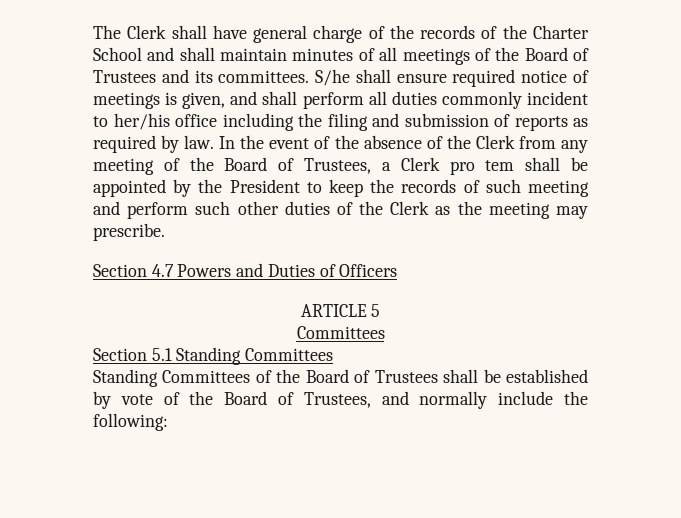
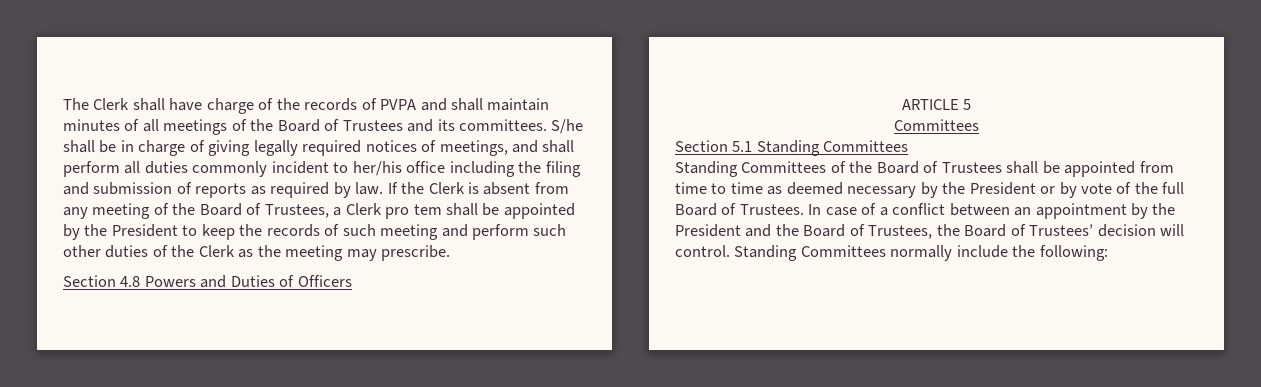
- The Clerk shall have general charge of the records of the Charter School and shall maintain minutes of all meetings of the Board of Trustees and its committees.
+ The Clerk shall have charge of the records of PVPA and shall maintain minutes of all meetings of the Board of Trustees and its committees.
- S/he shall ensure required notice of meetings is given, and shall perform all duties commonly incident to her/his office including the filing and submission of reports as required by law.
+ S/he shall be in charge of giving legally required notices of meetings, and shall perform all duties commonly incident to her/his office including the filing and submission of reports as required by law.
- In the event of the absence of the Clerk from any meeting of the Board of Trustees, a Clerk pro tem shall be appointed by the President to keep the records of such meeting and perform such other duties of the Clerk as the meeting may prescribe.
+ If the Clerk is absent from any meeting of the Board of Trustees, a Clerk pro tem shall be appointed by the President to keep the records of such meeting and perform such other duties of the Clerk as the meeting may prescribe.
- Section 4.7 Powers and Duties of Officers
+ Section 4.8 Powers and Duties of Officers
- Standing Committees of the Board of Trustees shall be established by vote of the Board of Trustees, and normally include the following:
+ Standing Committees of the Board of Trustees shall be appointed from time to time as deemed necessary by the President or by vote of the full Board of Trustees. In case of a conflict between an appointment by the President and the Board of Trustees, the Board of Trustees’ decision will control. Standing Committees normally include the following:

